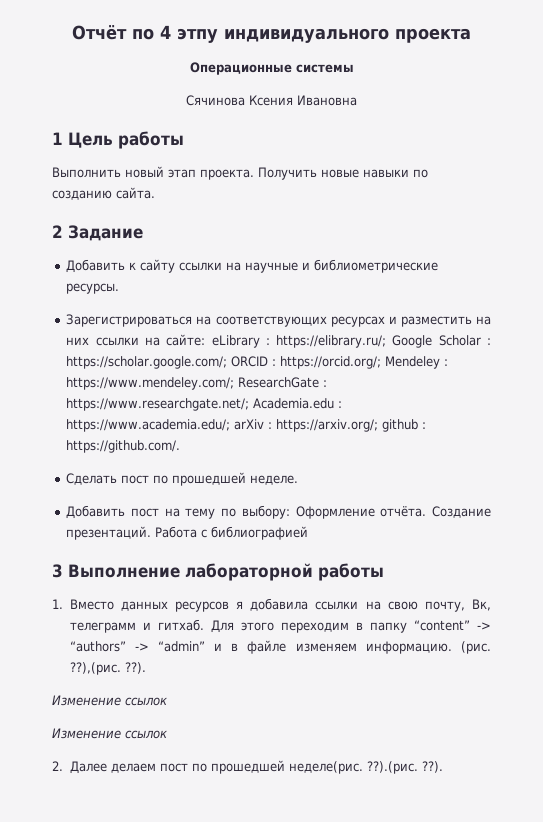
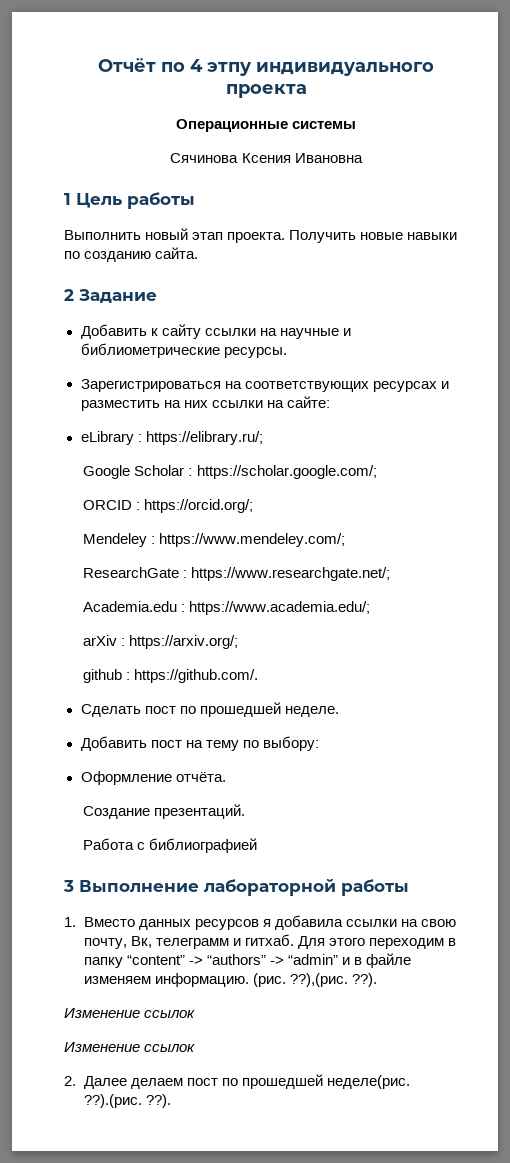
- Зарегистрироваться на соответствующих ресурсах и разместить на них ссылки на сайте: eLibrary : https://elibrary.ru/; Google Scholar : https://scholar.google.com/; ORCID : https://orcid.org/; Mendeley : https://www.mendeley.com/; ResearchGate : https://www.researchgate.net/; Academia.edu : https://www.academia.edu/; arXiv : https://arxiv.org/; github : https://github.com/.
+ Зарегистрироваться на соответствующих ресурсах и разместить на них ссылки на сайте:
+ eLibrary : https://elibrary.ru/;
+ Google Scholar : https://scholar.google.com/;
+ ORCID : https://orcid.org/;
+ Mendeley : https://www.mendeley.com/;
+ ResearchGate : https://www.researchgate.net/;
+ Academia.edu : https://www.academia.edu/;
+ arXiv : https://arxiv.org/;
+ github : https://github.com/.
- Добавить пост на тему по выбору: Оформление отчёта. Создание презентаций. Работа с библиографией
+ Добавить пост на тему по выбору:
+ Оформление отчёта.
+ Создание презентаций.
+ Работа с библиографией

